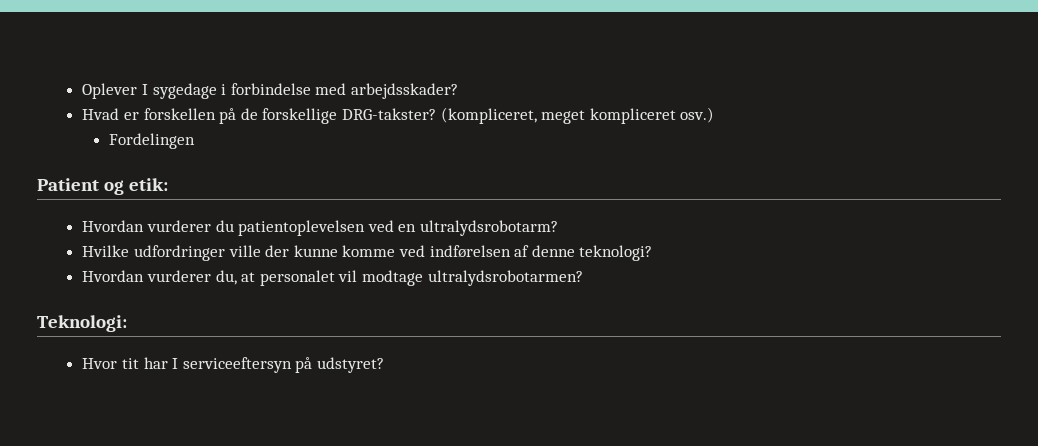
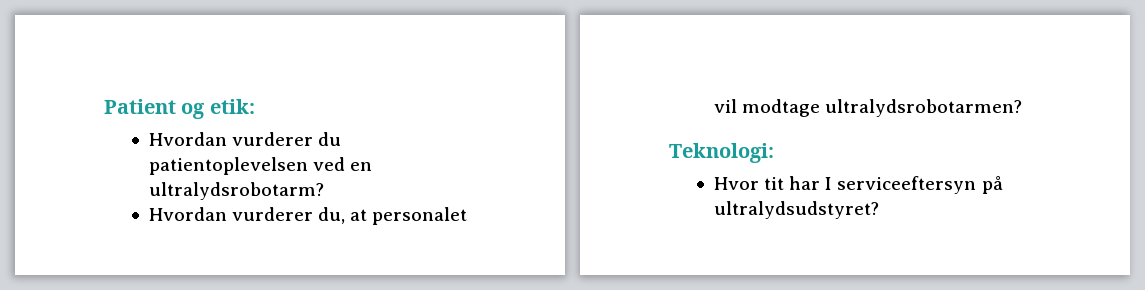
- Oplever I sygedage i forbindelse med arbejdsskader?
- Hvad er forskellen på de forskellige DRG-takster? (kompliceret, meget kompliceret osv.)
- Fordelingen
- Hvilke udfordringer ville der kunne komme ved indførelsen af denne teknologi?
- Hvor tit har I serviceeftersyn på udstyret?
+ Hvor tit har I serviceeftersyn på ultralydsudstyret?

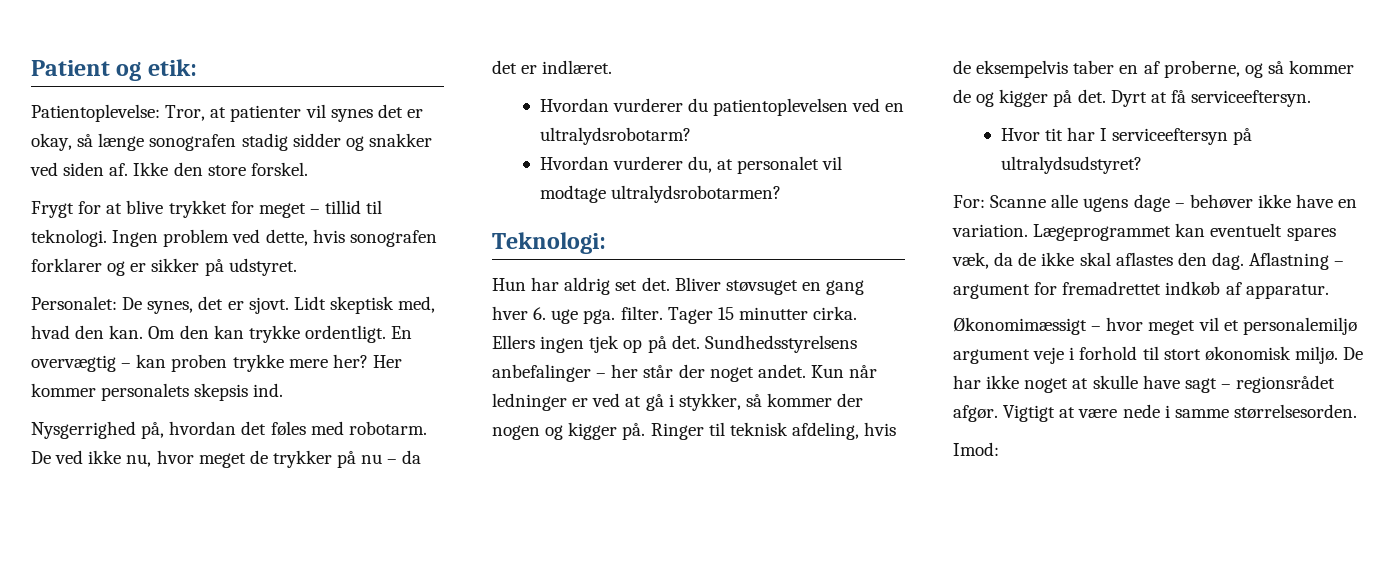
+ Patientoplevelse: Tror, at patienter vil synes det er okay, så længe sonografen stadig sidder og snakker ved siden af. Ikke den store forskel.
+ Frygt for at blive trykket for meget – tillid til teknologi. Ingen problem ved dette, hvis sonografen forklarer og er sikker på udstyret.
+ Personalet: De synes, det er sjovt. Lidt skeptisk med, hvad den kan. Om den kan trykke ordentligt. En overvægtig – kan proben trykke mere her? Her kommer personalets skepsis ind.
+ Nysgerrighed på, hvordan det føles med robotarm. De ved ikke nu, hvor meget de trykker på nu – da det er indlæret.
+ Hun har aldrig set det. Bliver støvsuget en gang hver 6. uge pga. filter. Tager 15 minutter cirka. Ellers ingen tjek op på det. Sundhedsstyrelsens anbefalinger – her står der noget andet. Kun når ledninger er ved at gå i stykker, så kommer der nogen og kigger på. Ringer til teknisk afdeling, hvis de eksempelvis taber en af proberne, og så kommer de og kigger på det. Dyrt at få serviceeftersyn.
+ For: Scanne alle ugens dage – behøver ikke have en variation. Lægeprogrammet kan eventuelt spares væk, da de ikke skal aflastes den dag. Aflastning – argument for fremadrettet indkøb af apparatur.
+ Økonomimæssigt – hvor meget vil et personalemiljø argument veje i forhold til stort økonomisk miljø. De har ikke noget at skulle have sagt – regionsrådet afgør. Vigtigt at være nede i samme størrelsesorden.
+ Imod:

